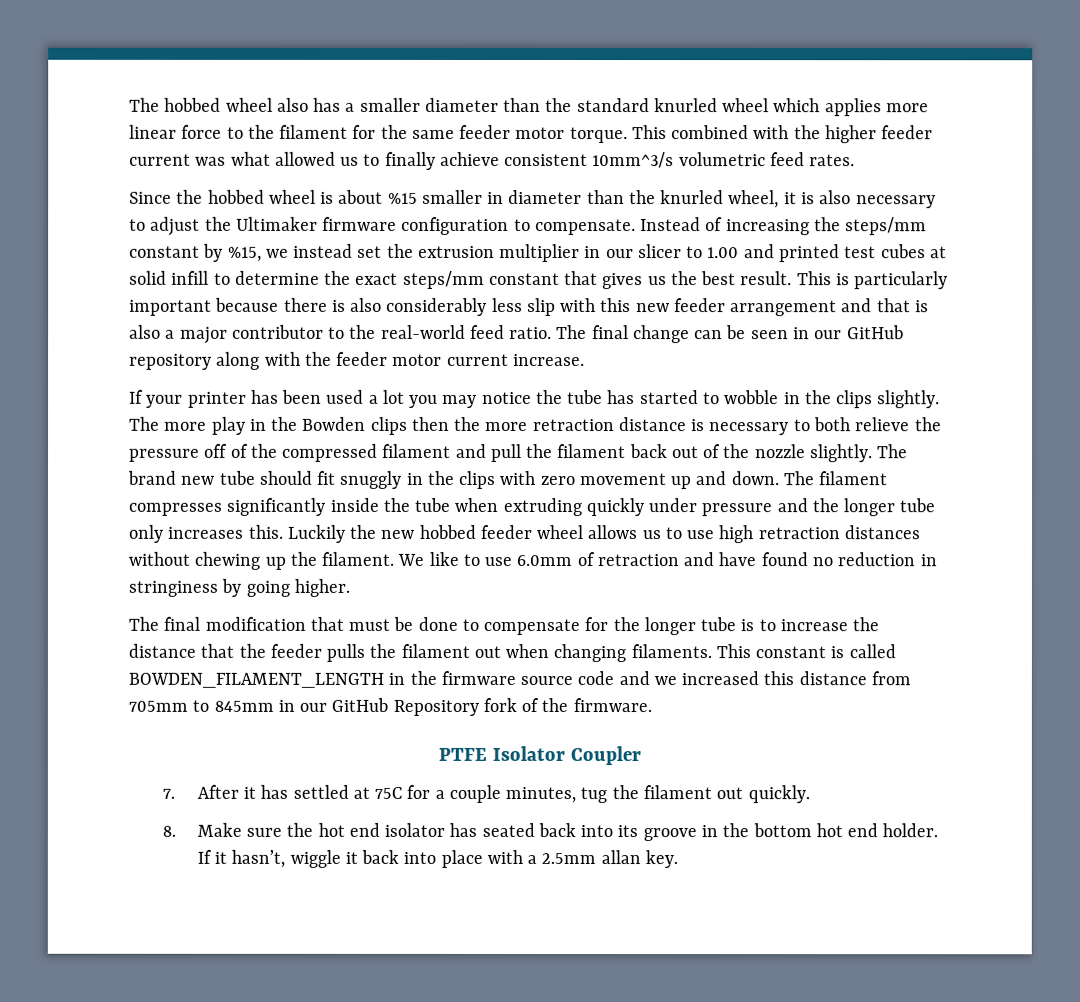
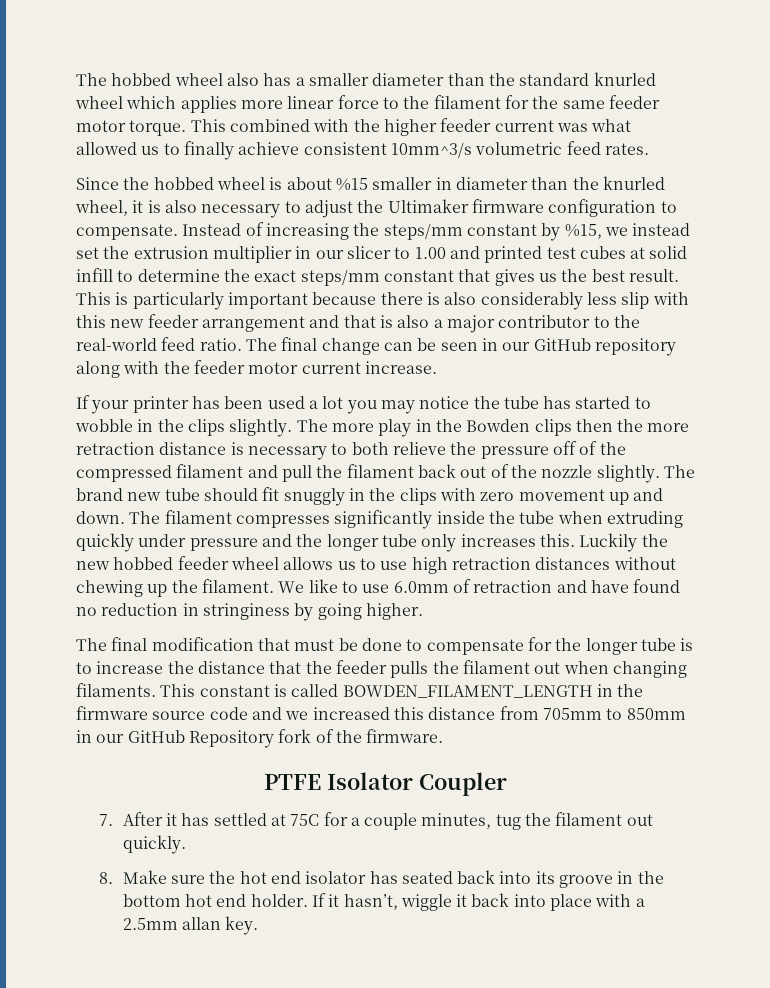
- This constant is called BOWDEN_FILAMENT_LENGTH in the firmware source code and we increased this distance from 705mm to 845mm in our GitHub Repository fork of the firmware.
+ This constant is called BOWDEN_FILAMENT_LENGTH in the firmware source code and we increased this distance from 705mm to 850mm in our GitHub Repository fork of the firmware.

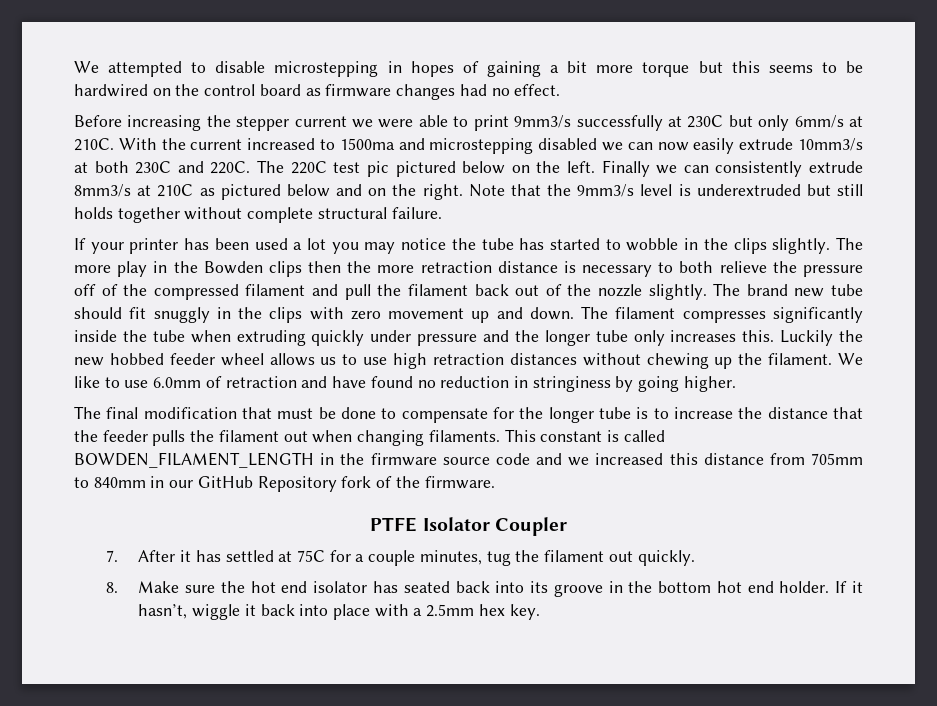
- The hobbed wheel also has a smaller diameter than the standard knurled wheel which applies more linear force to the filament for the same feeder motor torque. This combined with the higher feeder current was what allowed us to finally achieve consistent 10mm^3/s volumetric feed rates.
- Since the hobbed wheel is about %15 smaller in diameter than the knurled wheel, it is also necessary to adjust the Ultimaker firmware configuration to compensate. Instead of increasing the steps/mm constant by %15, we instead set the extrusion multiplier in our slicer to 1.00 and printed test cubes at solid infill to determine the exact steps/mm constant that gives us the best result. This is particularly important because there is also considerably less slip with this new feeder arrangement and that is also a major contributor to the real-world feed ratio. The final change can be seen in our GitHub repository along with the feeder motor current increase.
+ We attempted to disable microstepping in hopes of gaining a bit more torque but this seems to be hardwired on the control board as firmware changes had no effect.
+ Before increasing the stepper current we were able to print 9mm3/s successfully at 230C but only 6mm/s at 210C. With the current increased to 1500ma and microstepping disabled we can now easily extrude 10mm3/s at both 230C and 220C. The 220C test pic pictured below on the left. Finally we can consistently extrude 8mm3/s at 210C as pictured below and on the right. Note that the 9mm3/s level is underextruded but still holds together without complete structural failure.
- This constant is called BOWDEN_FILAMENT_LENGTH in the firmware source code and we increased this distance from 705mm to 850mm in our GitHub Repository fork of the firmware.
+ This constant is called BOWDEN_FILAMENT_LENGTH in the firmware source code and we increased this distance from 705mm to 840mm in our GitHub Repository fork of the firmware.
- If it hasn’t, wiggle it back into place with a 2.5mm allan key.
+ If it hasn’t, wiggle it back into place with a 2.5mm hex key.

